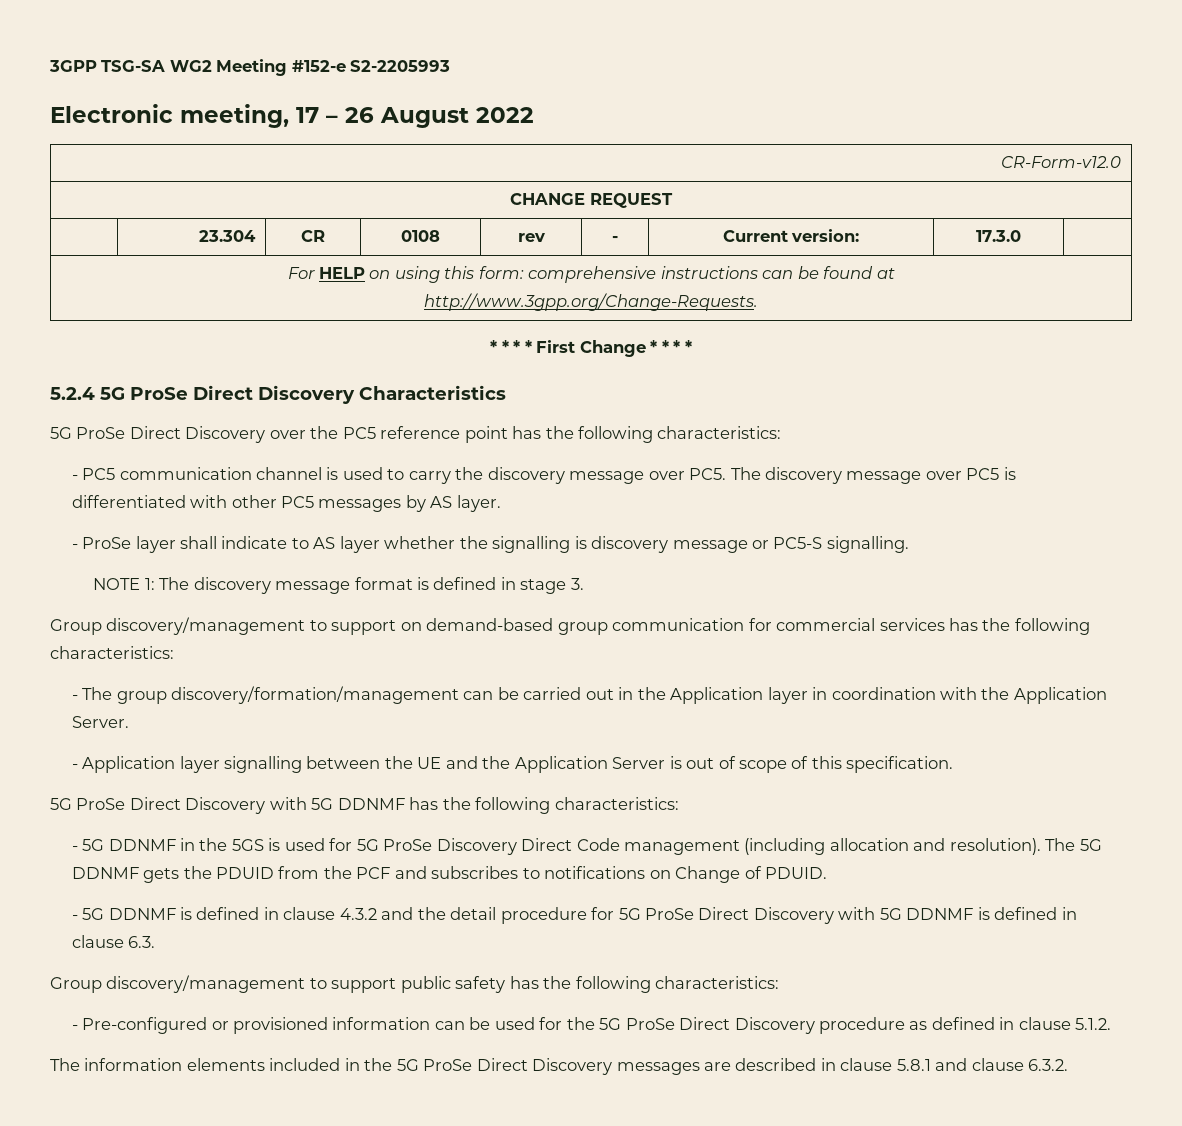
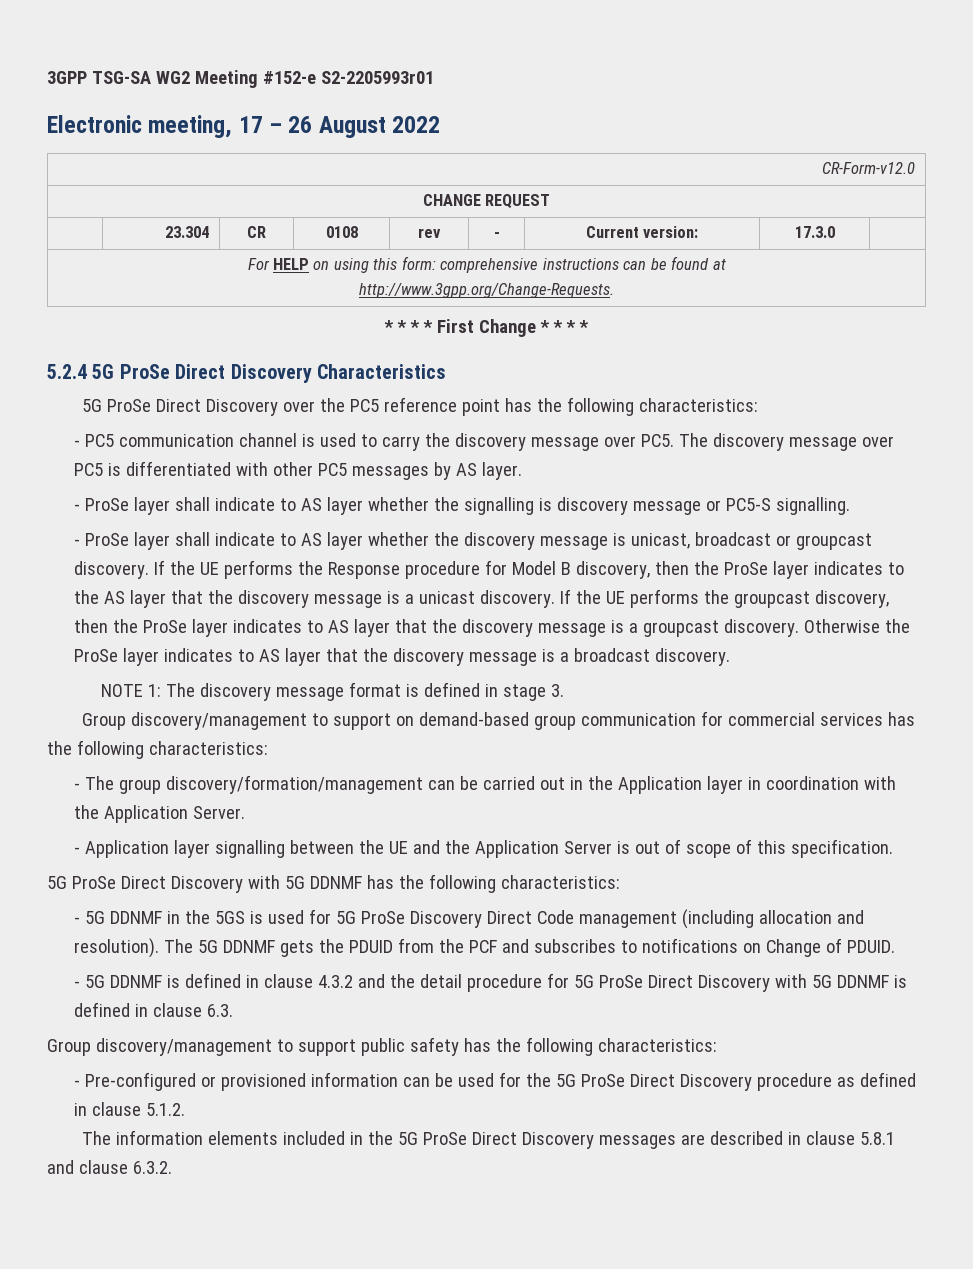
- 3GPP TSG-SA WG2 Meeting #152-e S2-2205993
+ 3GPP TSG-SA WG2 Meeting #152-e S2-2205993r01
+ - ProSe layer shall indicate to AS layer whether the discovery message is unicast, broadcast or groupcast discovery. If the UE performs the Response procedure for Model B discovery, then the ProSe layer indicates to the AS layer that the discovery message is a unicast discovery. If the UE performs the groupcast discovery, then the ProSe layer indicates to AS layer that the discovery message is a groupcast discovery. Otherwise the ProSe layer indicates to AS layer that the discovery message is a broadcast discovery.

